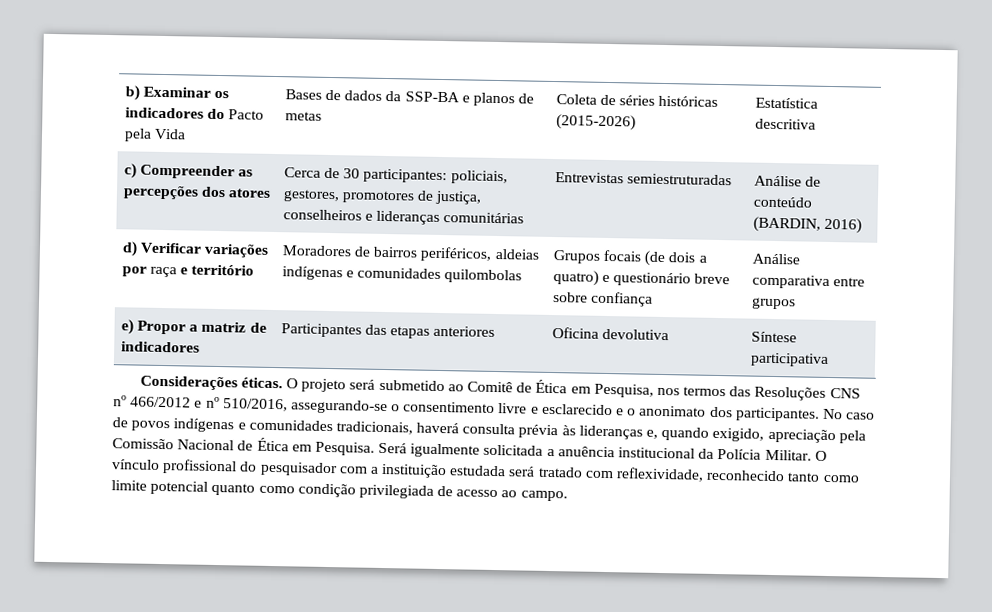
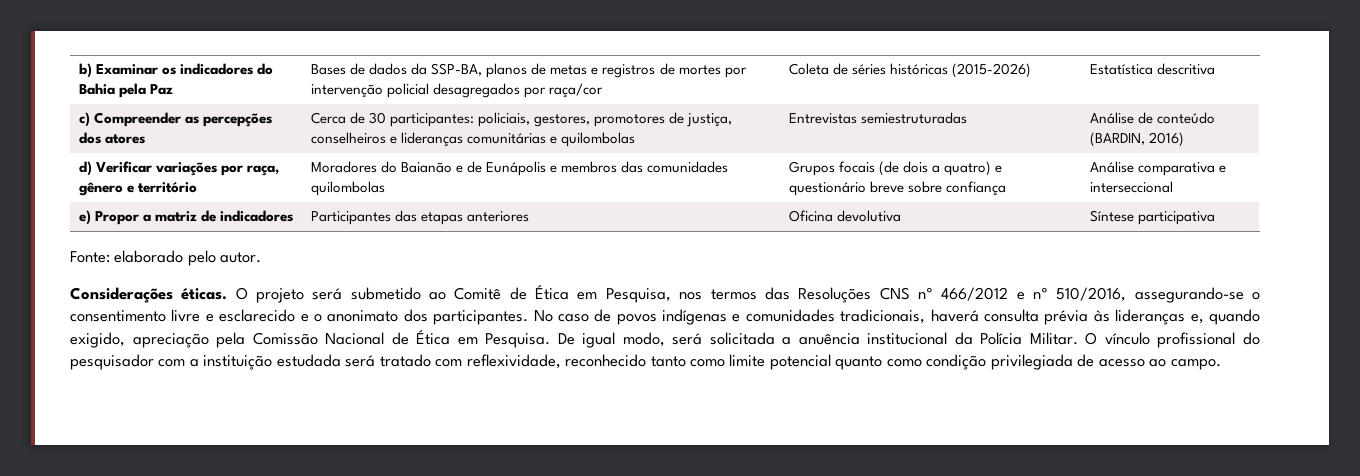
- b) Examinar os indicadores do Pacto pela Vida | Bases de dados da SSP-BA e planos de metas | Coleta de séries históricas (2015-2026) | Estatística descritiva
+ b) Examinar os indicadores do Bahia pela Paz | Bases de dados da SSP-BA, planos de metas e registros de mortes por intervenção policial desagregados por raça/cor | Coleta de séries históricas (2015-2026) | Estatística descritiva
- c) Compreender as percepções dos atores | Cerca de 30 participantes: policiais, gestores, promotores de justiça, conselheiros e lideranças comunitárias | Entrevistas semiestruturadas | Análise de conteúdo (BARDIN, 2016)
+ c) Compreender as percepções dos atores | Cerca de 30 participantes: policiais, gestores, promotores de justiça, conselheiros e lideranças comunitárias e quilombolas | Entrevistas semiestruturadas | Análise de conteúdo (BARDIN, 2016)
- d) Verificar variações por raça e território | Moradores de bairros periféricos, aldeias indígenas e comunidades quilombolas | Grupos focais (de dois a quatro) e questionário breve sobre confiança | Análise comparativa entre grupos
+ d) Verificar variações por raça, gênero e território | Moradores do Baianão e de Eunápolis e membros das comunidades quilombolas | Grupos focais (de dois a quatro) e questionário breve sobre confiança | Análise comparativa e interseccional
+ Fonte: elaborado pelo autor.
- Será igualmente solicitada a anuência institucional da Polícia Militar.
+ De igual modo, será solicitada a anuência institucional da Polícia Militar.

